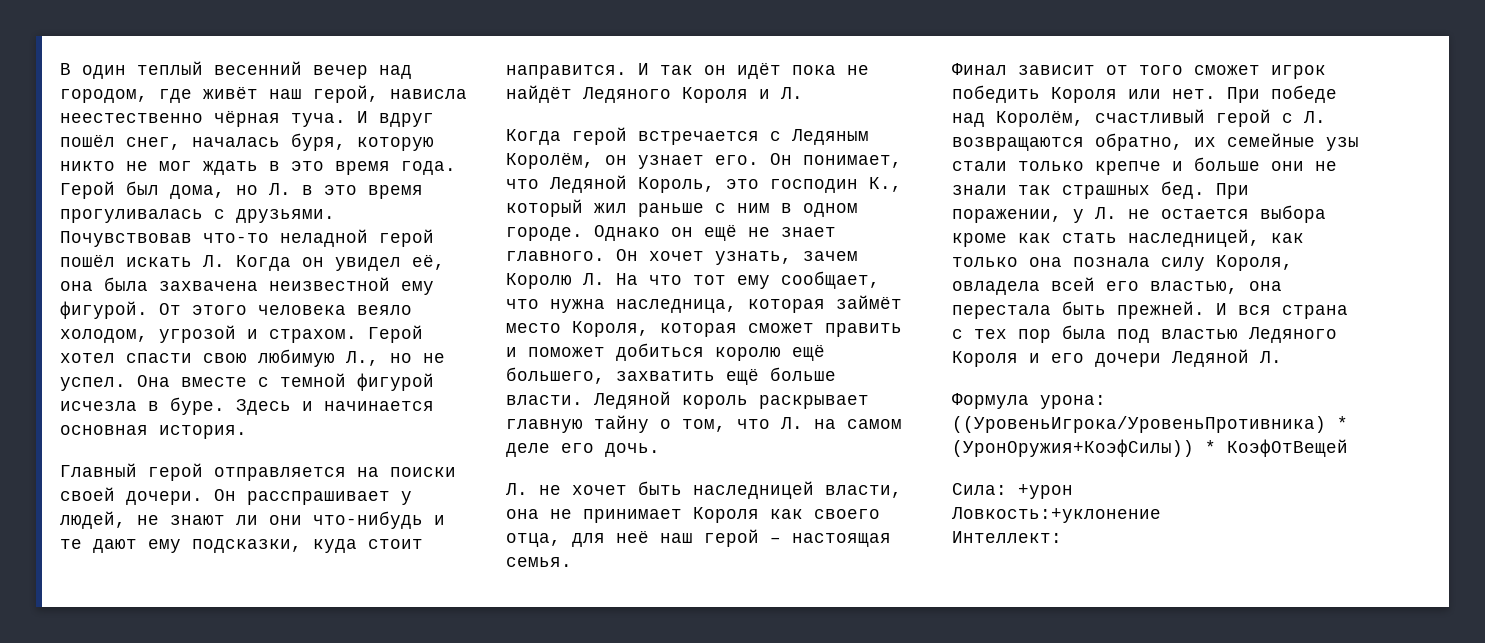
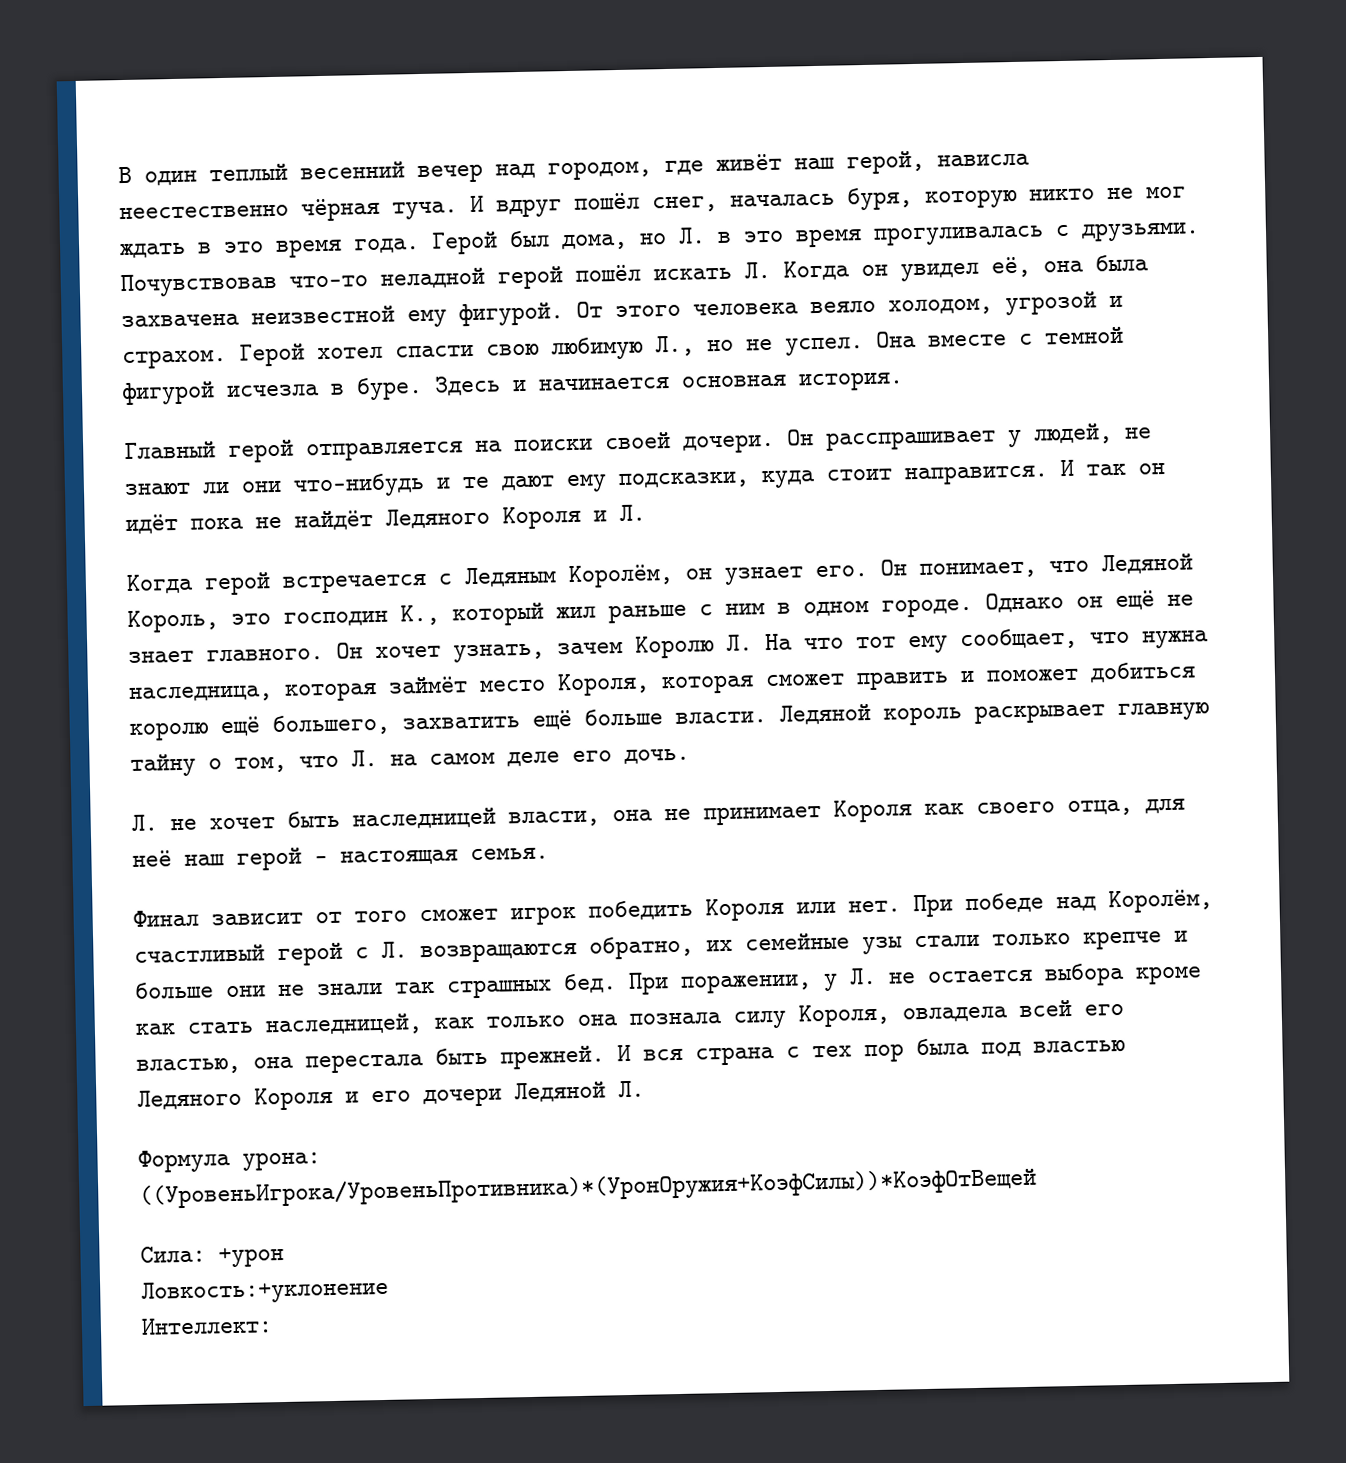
- Формула урона: ((УровеньИгрока/УровеньПротивника) * (УронОружия+КоэфСилы)) * КоэфОтВещей
+ Формула урона: ((УровеньИгрока/УровеньПротивника)*(УронОружия+КоэфСилы))*КоэфОтВещей

